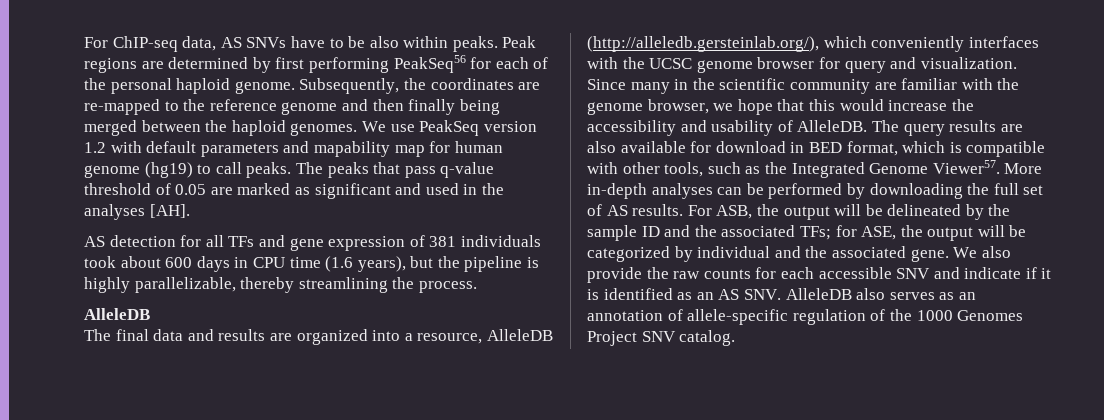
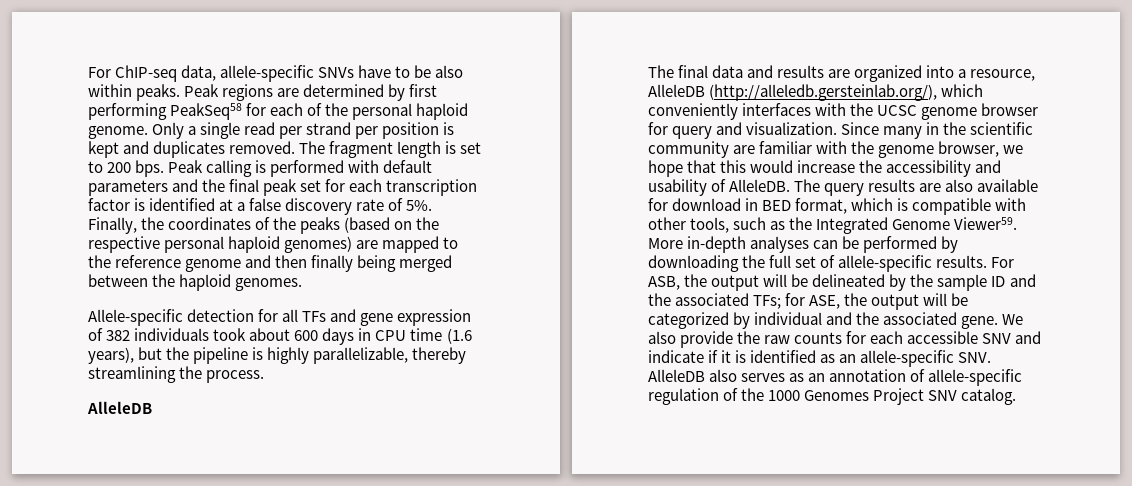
- For ChIP-seq data, AS SNVs have to be also within peaks.
+ For ChIP-seq data, allele-specific SNVs have to be also within peaks.
- Peak regions are determined by first performing PeakSeq56 for each of the personal haploid genome.
+ Peak regions are determined by first performing PeakSeq58 for each of the personal haploid genome.
- Subsequently, the coordinates are re-mapped to the reference genome and then finally being merged between the haploid genomes. We use PeakSeq version 1.2 with default parameters and mapability map for human genome (hg19) to call peaks. The peaks that pass q-value threshold of 0.05 are marked as significant and used in the analyses [AH].
- AS detection for all TFs and gene expression of 381 individuals took about 600 days in CPU time (1.6 years), but the pipeline is highly parallelizable, thereby streamlining the process.
+ Only a single read per strand per position is kept and duplicates removed. The fragment length is set to 200 bps. Peak calling is performed with default parameters and the final peak set for each transcription factor is identified at a false discovery rate of 5%. Finally, the coordinates of the peaks (based on the respective personal haploid genomes) are mapped to the reference genome and then finally being merged between the haploid genomes.
+ Allele-specific detection for all TFs and gene expression of 382 individuals took about 600 days in CPU time (1.6 years), but the pipeline is highly parallelizable, thereby streamlining the process.
- The query results are also available for download in BED format, which is compatible with other tools, such as the Integrated Genome Viewer57.
+ The query results are also available for download in BED format, which is compatible with other tools, such as the Integrated Genome Viewer59.
- More in-depth analyses can be performed by downloading the full set of AS results.
+ More in-depth analyses can be performed by downloading the full set of allele-specific results.
- We also provide the raw counts for each accessible SNV and indicate if it is identified as an AS SNV. AlleleDB also serves as an annotation of allele-specific regulation of the 1000 Genomes Project SNV catalog.
+ We also provide the raw counts for each accessible SNV and indicate if it is identified as an allele-specific SNV. AlleleDB also serves as an annotation of allele-specific regulation of the 1000 Genomes Project SNV catalog.

